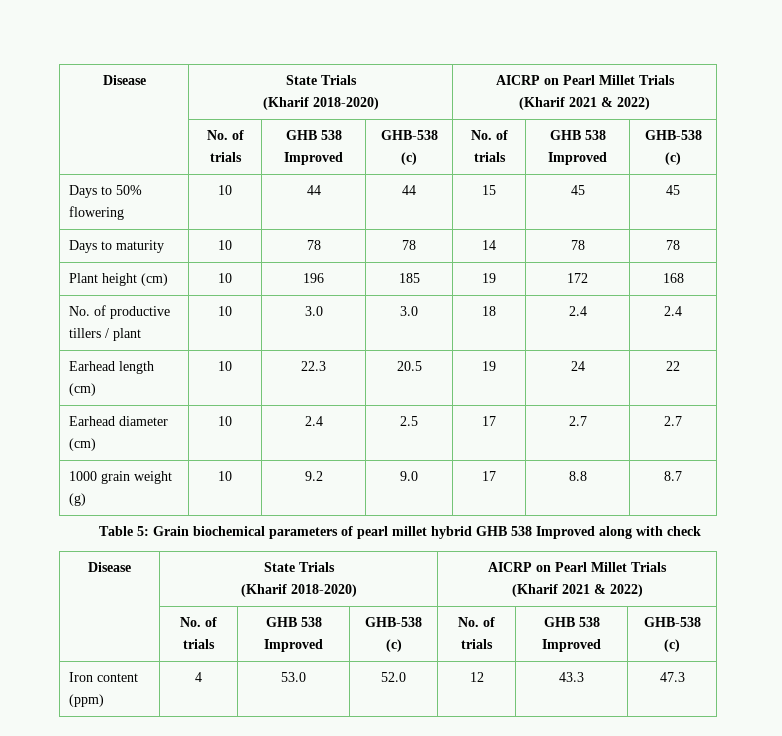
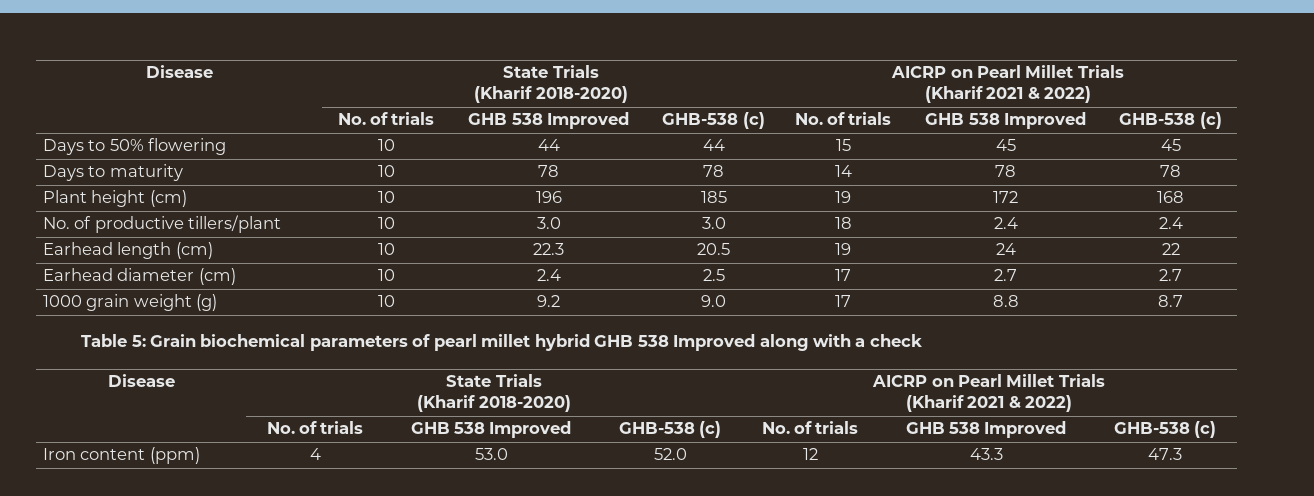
- No. of productive tillers / plant | 10 | 3.0 | 3.0 | 18 | 2.4 | 2.4
+ No. of productive tillers/plant | 10 | 3.0 | 3.0 | 18 | 2.4 | 2.4
- Table 5: Grain biochemical parameters of pearl millet hybrid GHB 538 Improved along with check
+ Table 5: Grain biochemical parameters of pearl millet hybrid GHB 538 Improved along with a check

